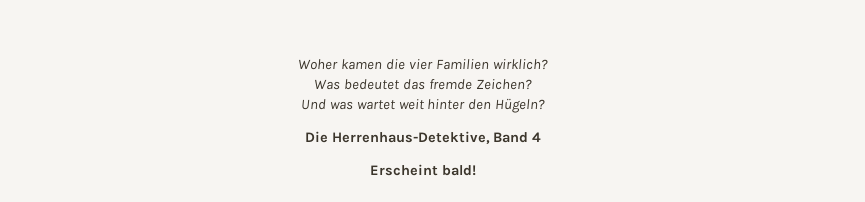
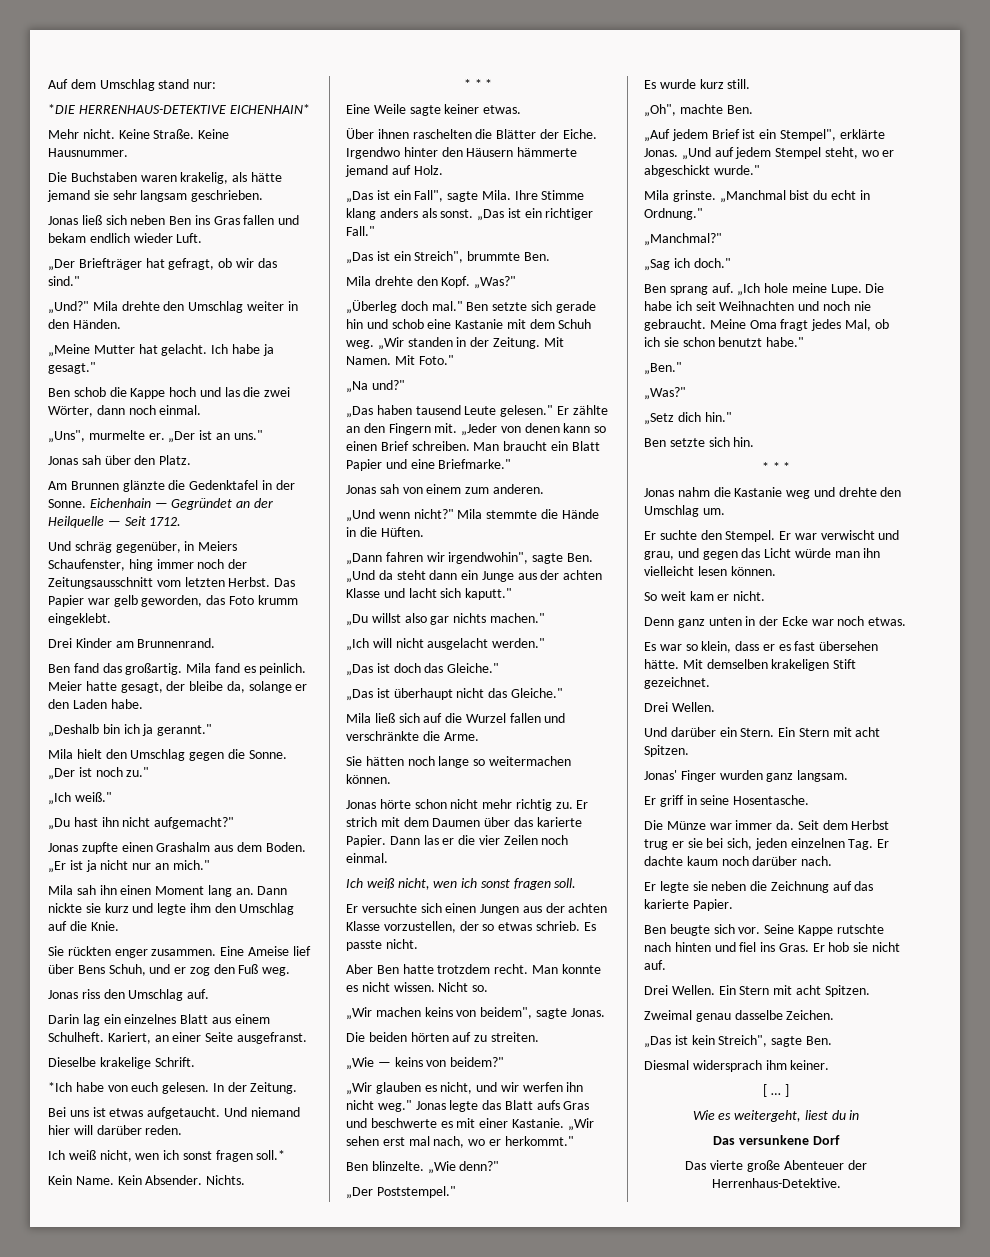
- Woher kamen die vier Familien wirklich?
- Was bedeutet das fremde Zeichen?
- Und was wartet weit hinter den Hügeln?
- Die Herrenhaus-Detektive, Band 4
- Erscheint bald!
+ Auf dem Umschlag stand nur:
+ *DIE HERRENHAUS-DETEKTIVE EICHENHAIN*
+ Mehr nicht. Keine Straße. Keine Hausnummer.
+ Die Buchstaben waren krakelig, als hätte jemand sie sehr langsam geschrieben.
+ Jonas ließ sich neben Ben ins Gras fallen und bekam endlich wieder Luft.
+ „Der Briefträger hat gefragt, ob wir das sind."
+ „Und?" Mila drehte den Umschlag weiter in den Händen.
+ „Meine Mutter hat gelacht. Ich habe ja gesagt."
+ Ben schob die Kappe hoch und las die zwei Wörter, dann noch einmal.
+ „Uns", murmelte er. „Der ist an uns."
+ Jonas sah über den Platz.
+ Am Brunnen glänzte die Gedenktafel in der Sonne. Eichenhain — Gegründet an der Heilquelle — Seit 1712.
+ Und schräg gegenüber, in Meiers Schaufenster, hing immer noch der Zeitungsausschnitt vom letzten Herbst. Das Papier war gelb geworden, das Foto krumm eingeklebt.
+ Drei Kinder am Brunnenrand.
+ Ben fand das großartig. Mila fand es peinlich. Meier hatte gesagt, der bleibe da, solange er den Laden habe.
+ „Deshalb bin ich ja gerannt."
+ Mila hielt den Umschlag gegen die Sonne. „Der ist noch zu."
+ „Ich weiß."
+ „Du hast ihn nicht aufgemacht?"
+ Jonas zupfte einen Grashalm aus dem Boden. „Er ist ja nicht nur an mich."
+ Mila sah ihn einen Moment lang an. Dann nickte sie kurz und legte ihm den Umschlag auf die Knie.
+ Sie rückten enger zusammen. Eine Ameise lief über Bens Schuh, und er zog den Fuß weg.
+ Jonas riss den Umschlag auf.
+ Darin lag ein einzelnes Blatt aus einem Schulheft. Kariert, an einer Seite ausgefranst.
+ Dieselbe krakelige Schrift.
+ *Ich habe von euch gelesen. In der Zeitung.
+ Bei uns ist etwas aufgetaucht. Und niemand hier will darüber reden.
+ Ich weiß nicht, wen ich sonst fragen soll.*
+ Kein Name. Kein Absender. Nichts.
+ * * *
+ Eine Weile sagte keiner etwas.
+ Über ihnen raschelten die Blätter der Eiche. Irgendwo hinter den Häusern hämmerte jemand auf Holz.
+ „Das ist ein Fall", sagte Mila. Ihre Stimme klang anders als sonst. „Das ist ein richtiger Fall."
+ „Das ist ein Streich", brummte Ben.
+ Mila drehte den Kopf. „Was?"
+ „Überleg doch mal." Ben setzte sich gerade hin und schob eine Kastanie mit dem Schuh weg. „Wir standen in der Zeitung. Mit Namen. Mit Foto."
+ „Na und?"
+ „Das haben tausend Leute gelesen." Er zählte an den Fingern mit. „Jeder von denen kann so einen Brief schreiben. Man braucht ein Blatt Papier und eine Briefmarke."
+ Jonas sah von einem zum anderen.
+ „Und wenn nicht?" Mila stemmte die Hände in die Hüften.
+ „Dann fahren wir irgendwohin", sagte Ben. „Und da steht dann ein Junge aus der achten Klasse und lacht sich kaputt."
+ „Du willst also gar nichts machen."
+ „Ich will nicht ausgelacht werden."
+ „Das ist doch das Gleiche."
+ „Das ist überhaupt nicht das Gleiche."
+ Mila ließ sich auf die Wurzel fallen und verschränkte die Arme.
+ Sie hätten noch lange so weitermachen können.
+ Jonas hörte schon nicht mehr richtig zu. Er strich mit dem Daumen über das karierte Papier. Dann las er die vier Zeilen noch einmal.
+ Ich weiß nicht, wen ich sonst fragen soll.
+ Er versuchte sich einen Jungen aus der achten Klasse vorzustellen, der so etwas schrieb. Es passte nicht.
+ Aber Ben hatte trotzdem recht. Man konnte es nicht wissen. Nicht so.
+ „Wir machen keins von beidem", sagte Jonas.
+ Die beiden hörten auf zu streiten.
+ „Wie — keins von beidem?"
+ „Wir glauben es nicht, und wir werfen ihn nicht weg." Jonas legte das Blatt aufs Gras und beschwerte es mit einer Kastanie. „Wir sehen erst mal nach, wo er herkommt."
+ Ben blinzelte. „Wie denn?"
+ „Der Poststempel."
+ Es wurde kurz still.
+ „Oh", machte Ben.
+ „Auf jedem Brief ist ein Stempel", erklärte Jonas. „Und auf jedem Stempel steht, wo er abgeschickt wurde."
+ Mila grinste. „Manchmal bist du echt in Ordnung."
+ „Manchmal?"
+ „Sag ich doch."
+ Ben sprang auf. „Ich hole meine Lupe. Die habe ich seit Weihnachten und noch nie gebraucht. Meine Oma fragt jedes Mal, ob ich sie schon benutzt habe."
+ „Ben."
+ „Was?"
+ „Setz dich hin."
+ Ben setzte sich hin.
+ * * *
+ Jonas nahm die Kastanie weg und drehte den Umschlag um.
+ Er suchte den Stempel. Er war verwischt und grau, und gegen das Licht würde man ihn vielleicht lesen können.
+ So weit kam er nicht.
+ Denn ganz unten in der Ecke war noch etwas.
+ Es war so klein, dass er es fast übersehen hätte. Mit demselben krakeligen Stift gezeichnet.
+ Drei Wellen.
+ Und darüber ein Stern. Ein Stern mit acht Spitzen.
+ Jonas' Finger wurden ganz langsam.
+ Er griff in seine Hosentasche.
+ Die Münze war immer da. Seit dem Herbst trug er sie bei sich, jeden einzelnen Tag. Er dachte kaum noch darüber nach.
+ Er legte sie neben die Zeichnung auf das karierte Papier.
+ Ben beugte sich vor. Seine Kappe rutschte nach hinten und fiel ins Gras. Er hob sie nicht auf.
+ Drei Wellen. Ein Stern mit acht Spitzen.
+ Zweimal genau dasselbe Zeichen.
+ „Das ist kein Streich", sagte Ben.
+ Diesmal widersprach ihm keiner.
+ [ … ]
+ Wie es weitergeht, liest du in
+ Das versunkene Dorf
+ Das vierte große Abenteuer der Herrenhaus-Detektive.

